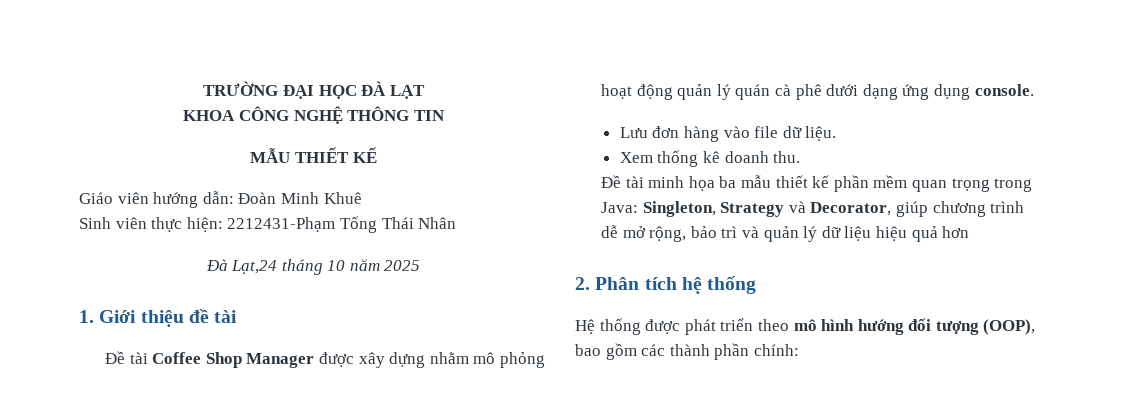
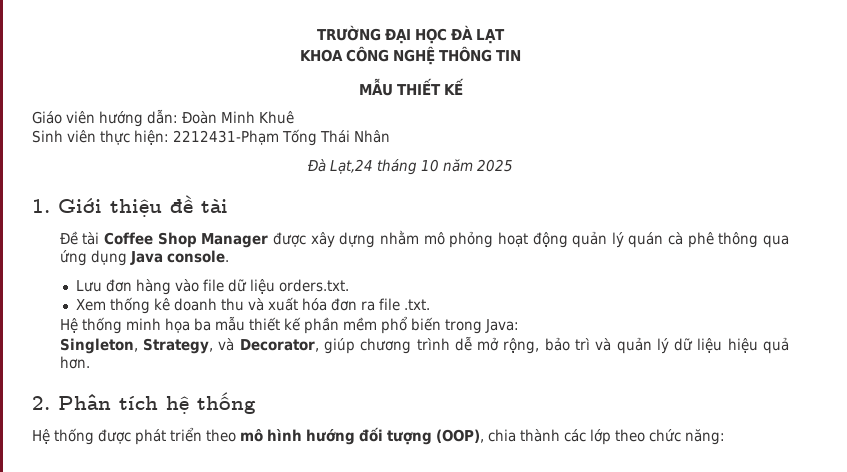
- Đề tài Coffee Shop Manager được xây dựng nhằm mô phỏng hoạt động quản lý quán cà phê dưới dạng ứng dụng console.
+ Đề tài Coffee Shop Manager được xây dựng nhằm mô phỏng hoạt động quản lý quán cà phê thông qua ứng dụng Java console.
- Lưu đơn hàng vào file dữ liệu.
+ Lưu đơn hàng vào file dữ liệu orders.txt.
- Xem thống kê doanh thu.
- Đề tài minh họa ba mẫu thiết kế phần mềm quan trọng trong Java: Singleton, Strategy và Decorator, giúp chương trình dễ mở rộng, bảo trì và quản lý dữ liệu hiệu quả hơn
+ Xem thống kê doanh thu và xuất hóa đơn ra file .txt.
+ Hệ thống minh họa ba mẫu thiết kế phần mềm phổ biến trong Java:
+ Singleton, Strategy, và Decorator, giúp chương trình dễ mở rộng, bảo trì và quản lý dữ liệu hiệu quả hơn.
- Hệ thống được phát triển theo mô hình hướng đối tượng (OOP), bao gồm các thành phần chính:
+ Hệ thống được phát triển theo mô hình hướng đối tượng (OOP), chia thành các lớp theo chức năng:

